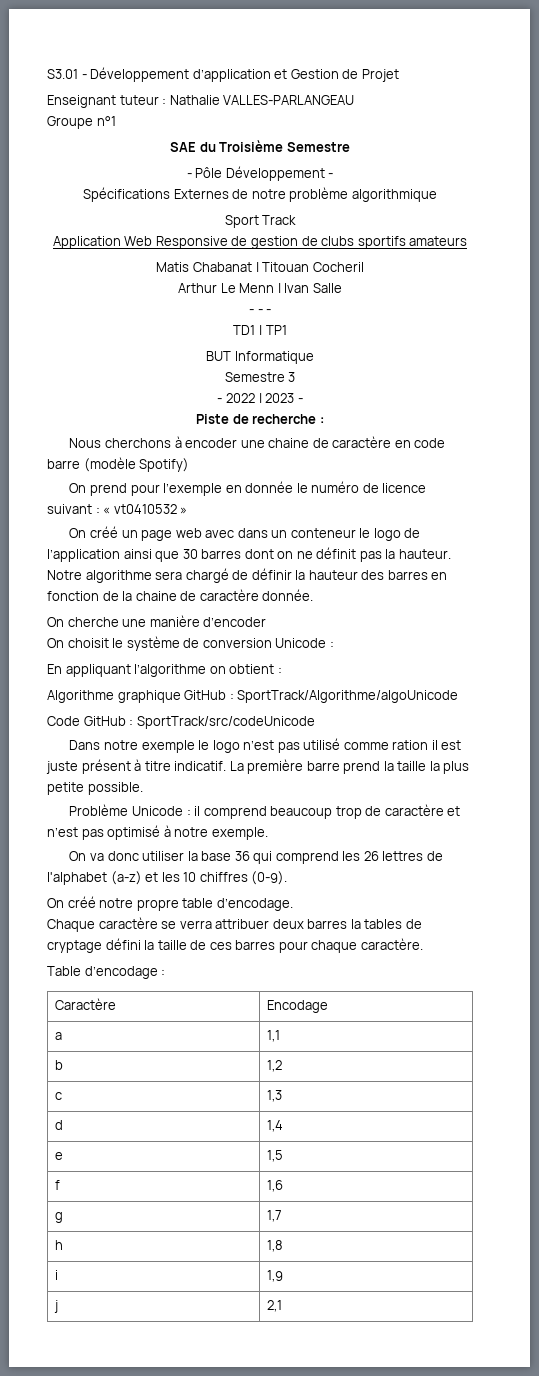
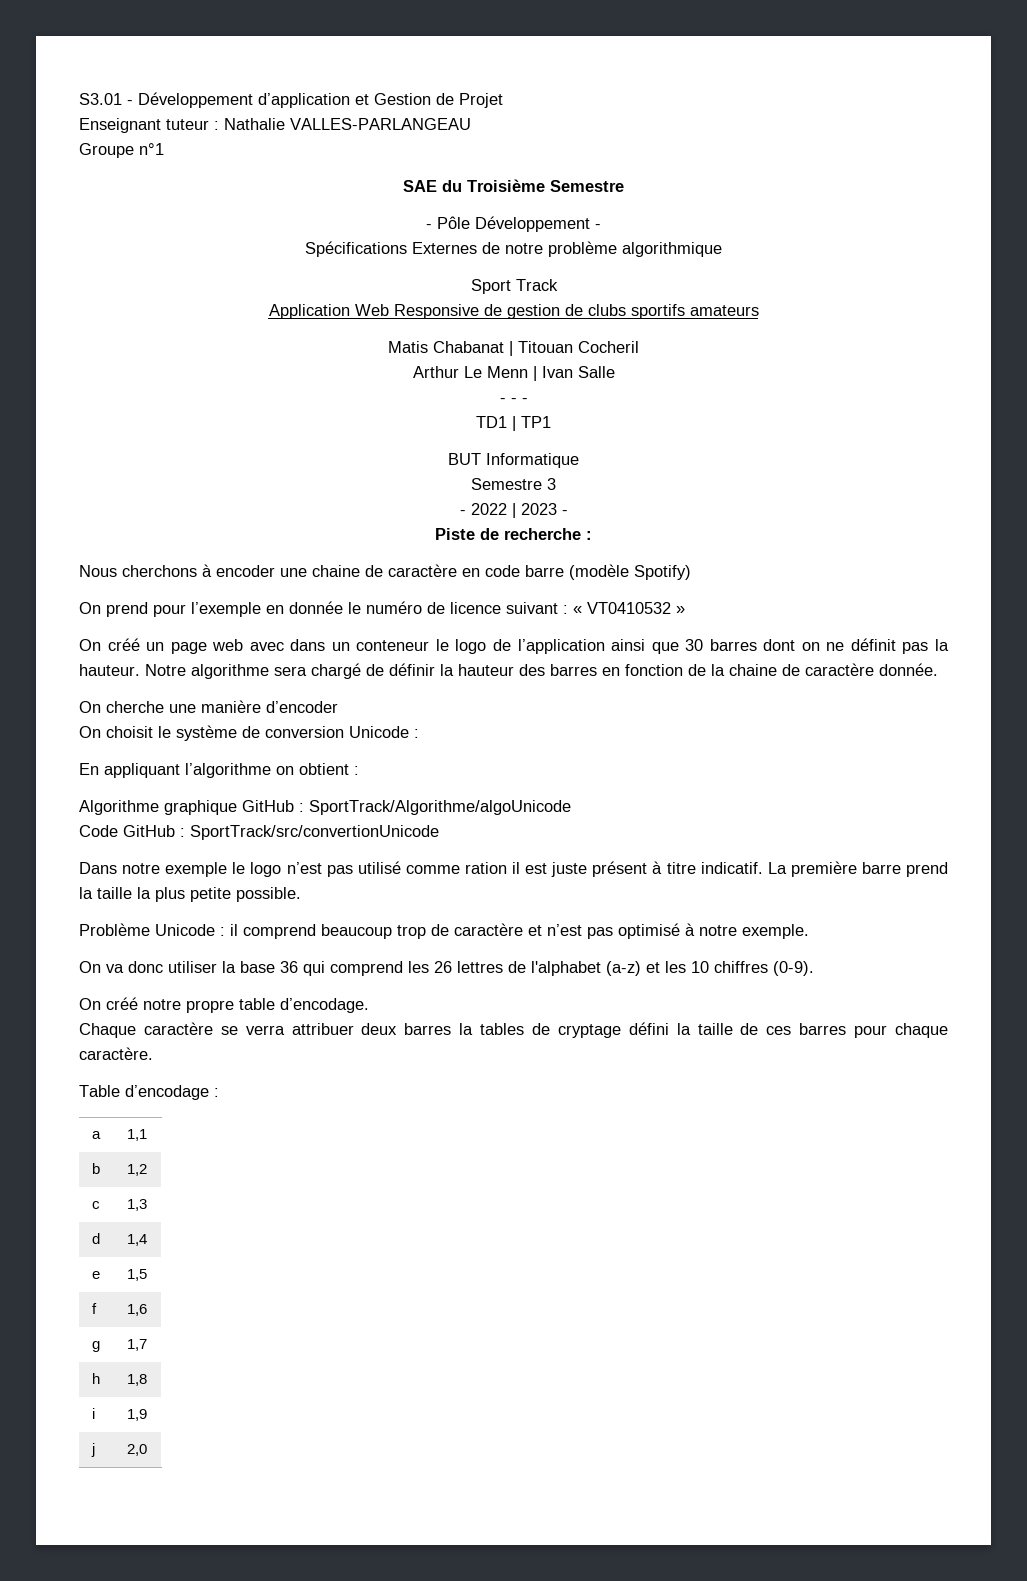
- On prend pour l’exemple en donnée le numéro de licence suivant : « vt0410532 »
+ On prend pour l’exemple en donnée le numéro de licence suivant : « VT0410532 »
- Code GitHub : SportTrack/src/codeUnicode
+ Code GitHub : SportTrack/src/convertionUnicode
- Caractère | Encodage
- j | 2,1
+ j | 2,0

